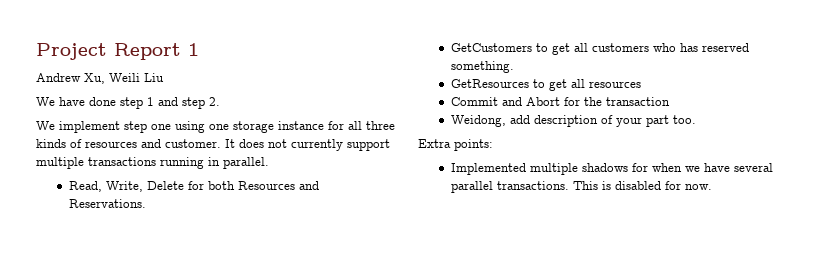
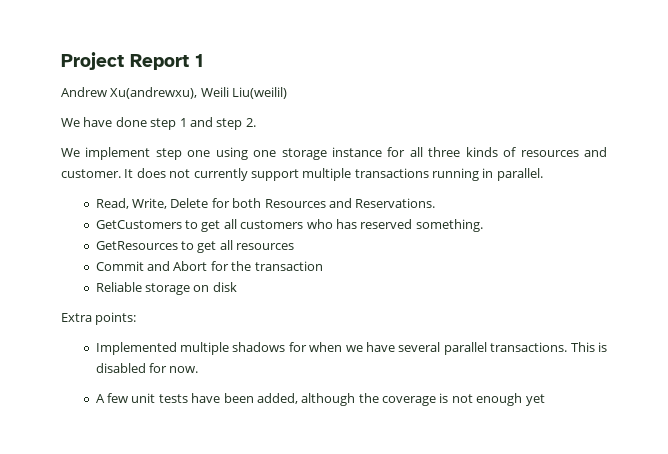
- Andrew Xu, Weili Liu
+ Andrew Xu(andrewxu), Weili Liu(weilil)
- Weidong, add description of your part too.
+ Reliable storage on disk
+ A few unit tests have been added, although the coverage is not enough yet

